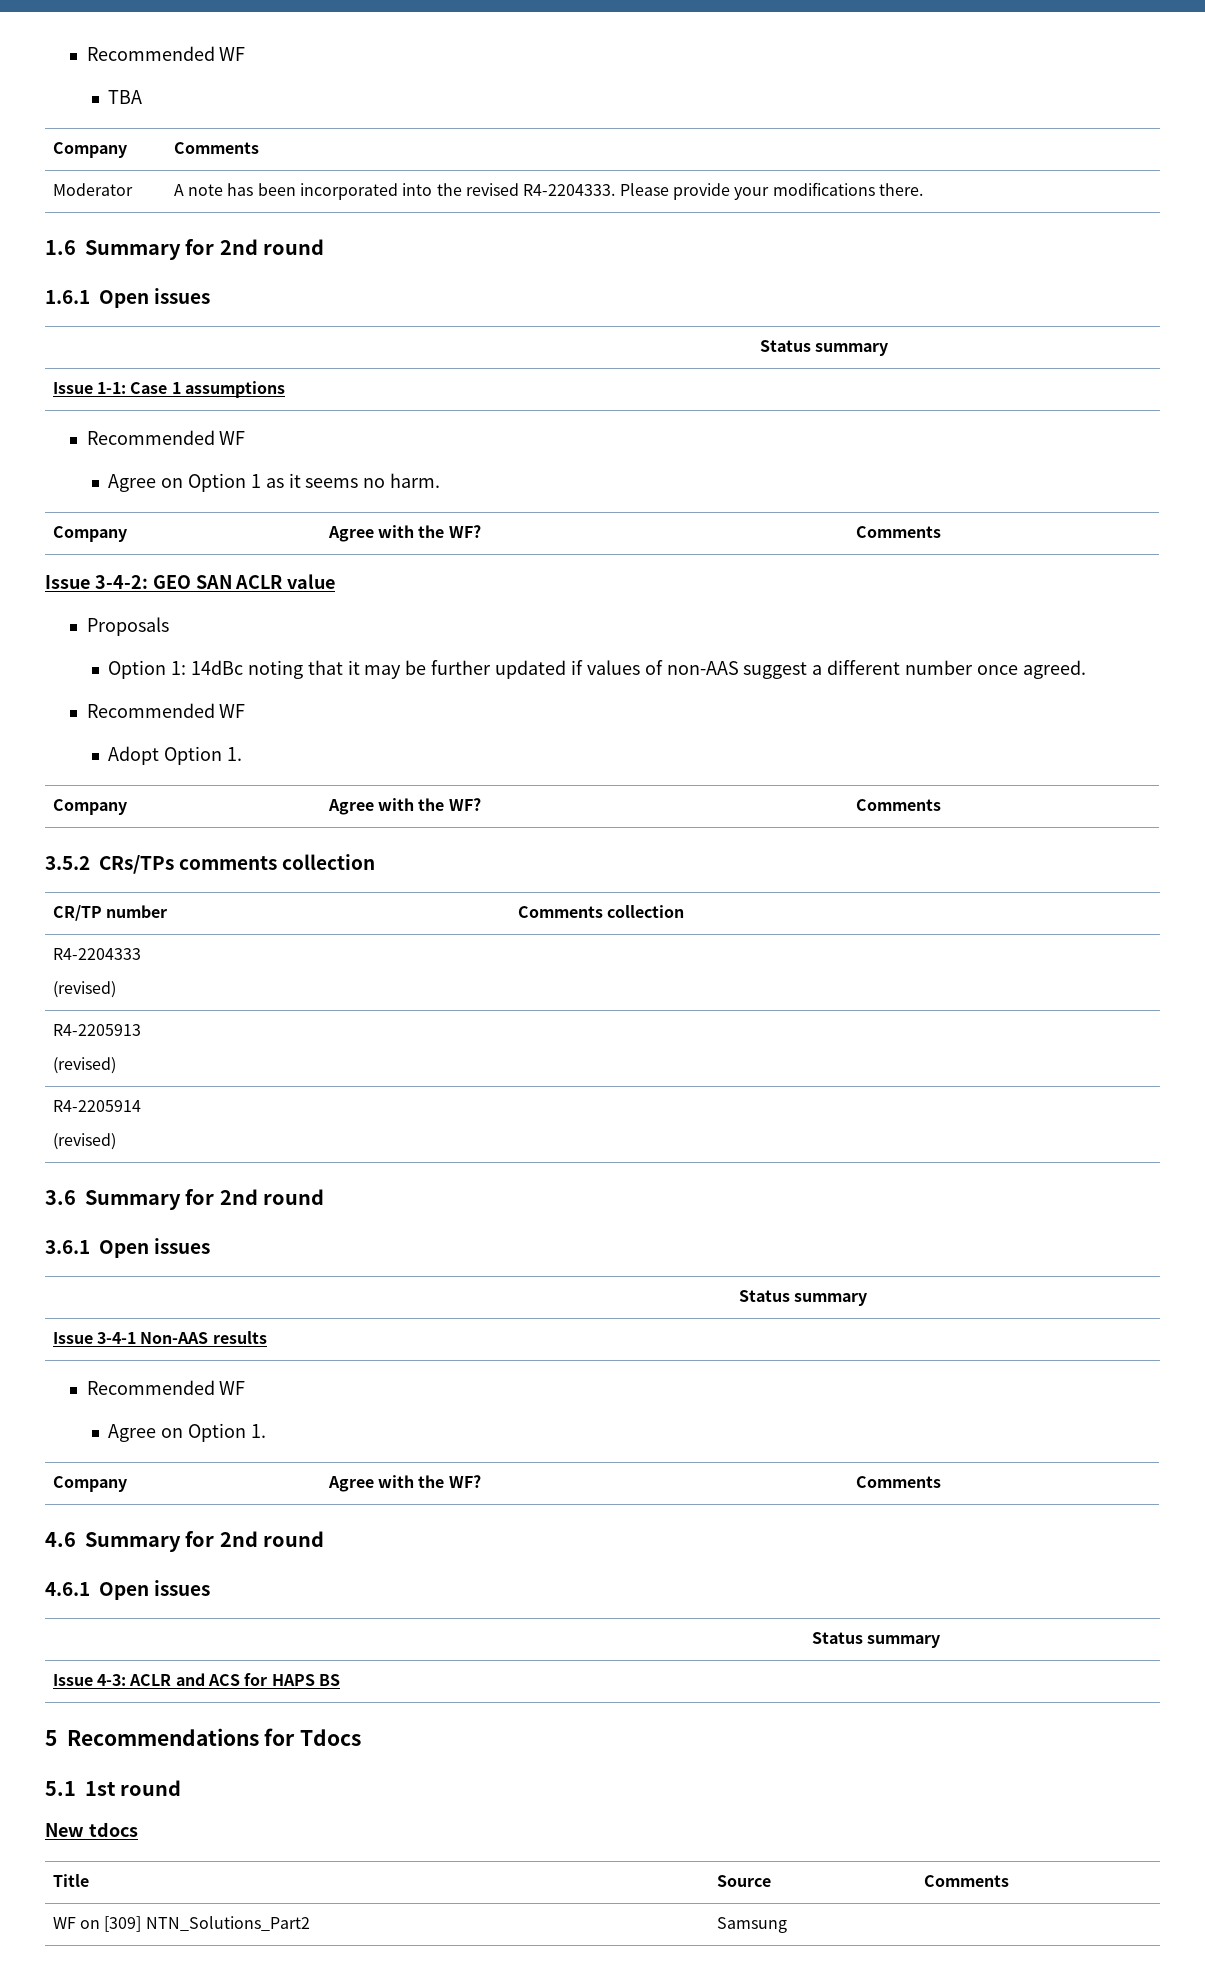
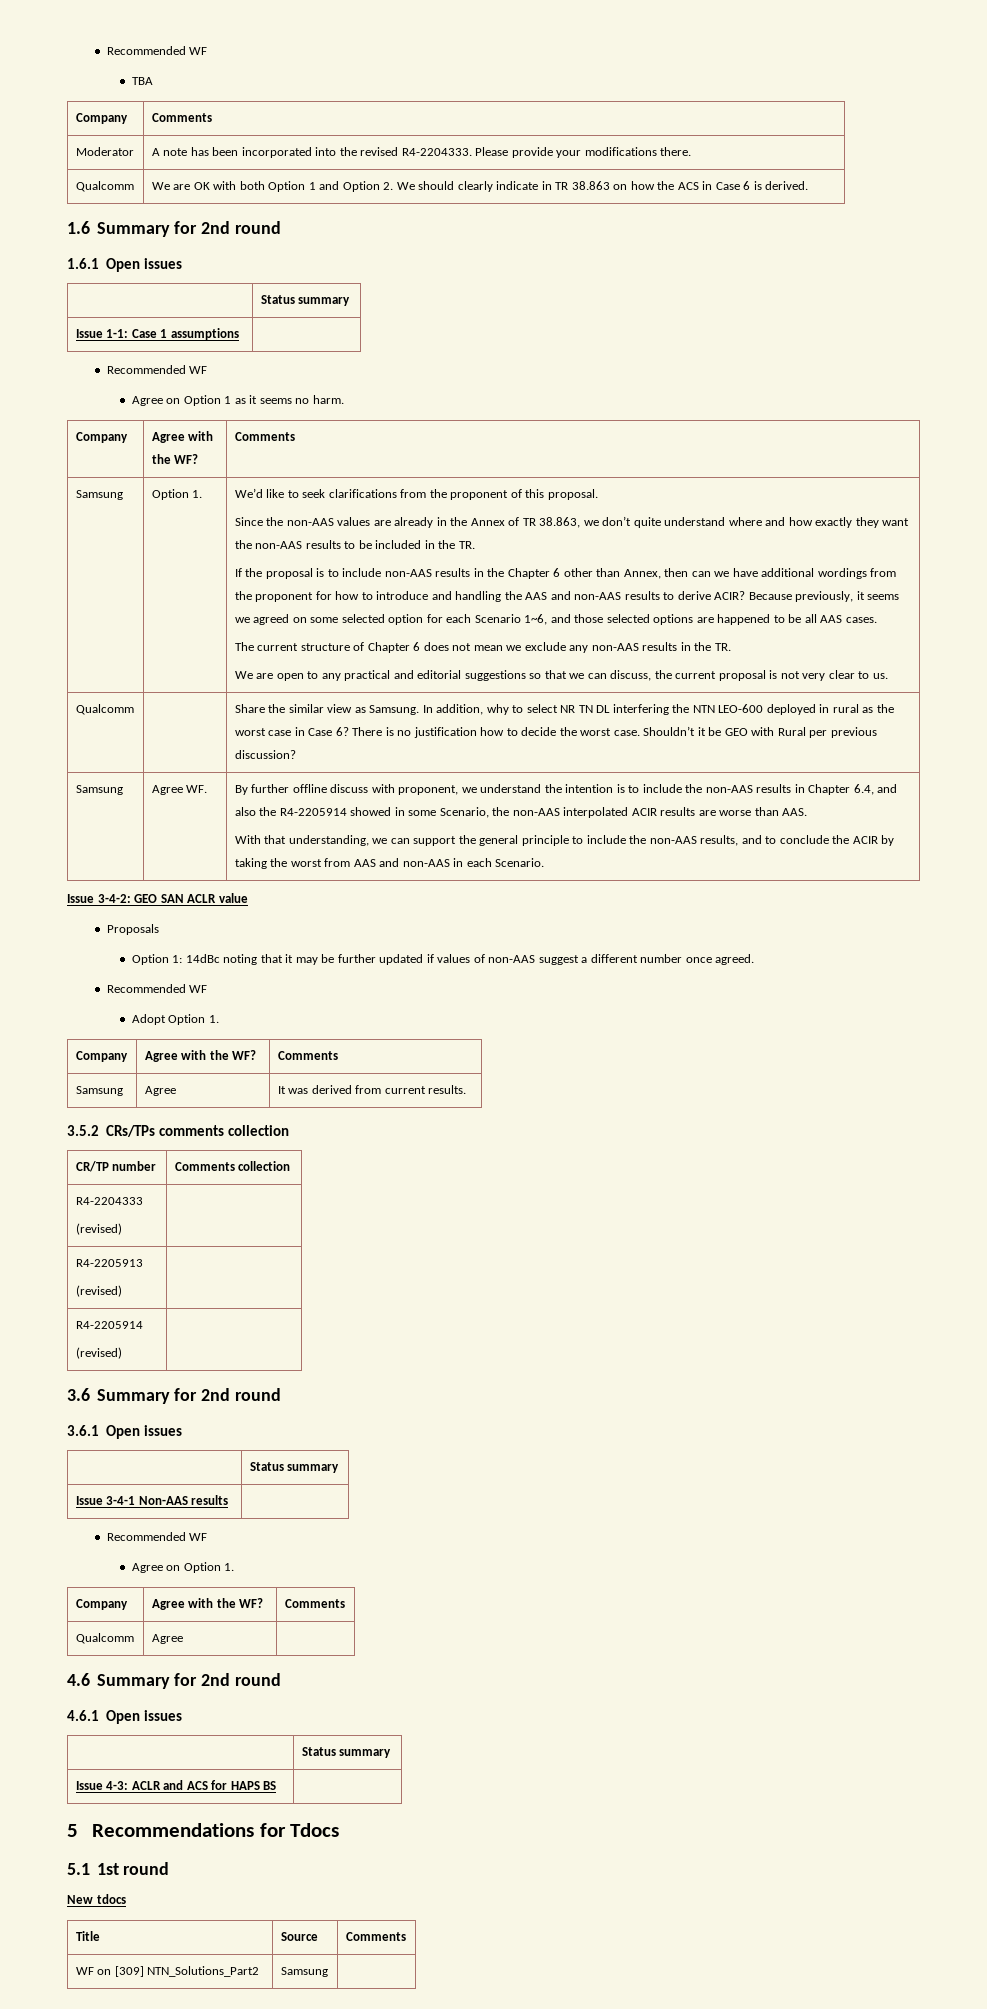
+ Qualcomm | We are OK with both Option 1 and Option 2. We should clearly indicate in TR 38.863 on how the ACS in Case 6 is derived.
+ Samsung | Option 1. | We’d like to seek clarifications from the proponent of this proposal.
+ Since the non-AAS values are already in the Annex of TR 38.863, we don’t quite understand where and how exactly they want the non-AAS results to be included in the TR.
+ If the proposal is to include non-AAS results in the Chapter 6 other than Annex, then can we have additional wordings from the proponent for how to introduce and handling the AAS and non-AAS results to derive ACIR? Because previously, it seems we agreed on some selected option for each Scenario 1~6, and those selected options are happened to be all AAS cases.
+ The current structure of Chapter 6 does not mean we exclude any non-AAS results in the TR.
+ We are open to any practical and editorial suggestions so that we can discuss, the current proposal is not very clear to us.
+ Qualcomm | | Share the similar view as Samsung. In addition, why to select NR TN DL interfering the NTN LEO-600 deployed in rural as the worst case in Case 6? There is no justification how to decide the worst case. Shouldn’t it be GEO with Rural per previous discussion?
+ Samsung | Agree WF. | By further offline discuss with proponent, we understand the intention is to include the non-AAS results in Chapter 6.4, and also the R4-2205914 showed in some Scenario, the non-AAS interpolated ACIR results are worse than AAS.
+ With that understanding, we can support the general principle to include the non-AAS results, and to conclude the ACIR by taking the worst from AAS and non-AAS in each Scenario.
+ Samsung | Agree | It was derived from current results.
+ Qualcomm | Agree |

